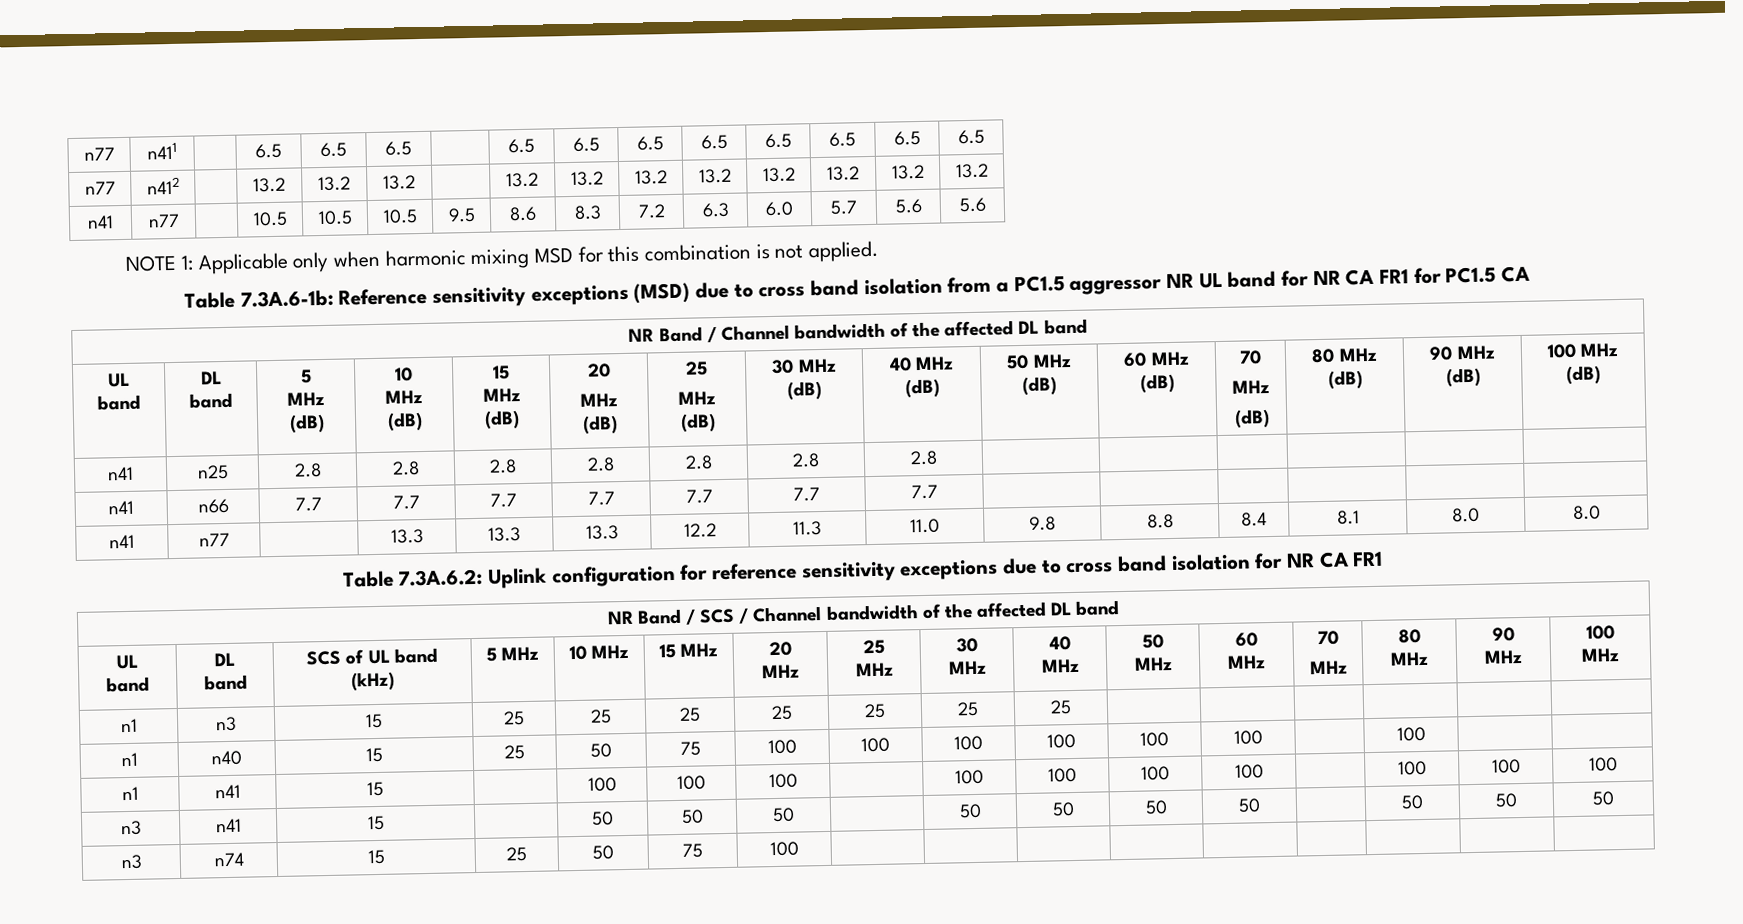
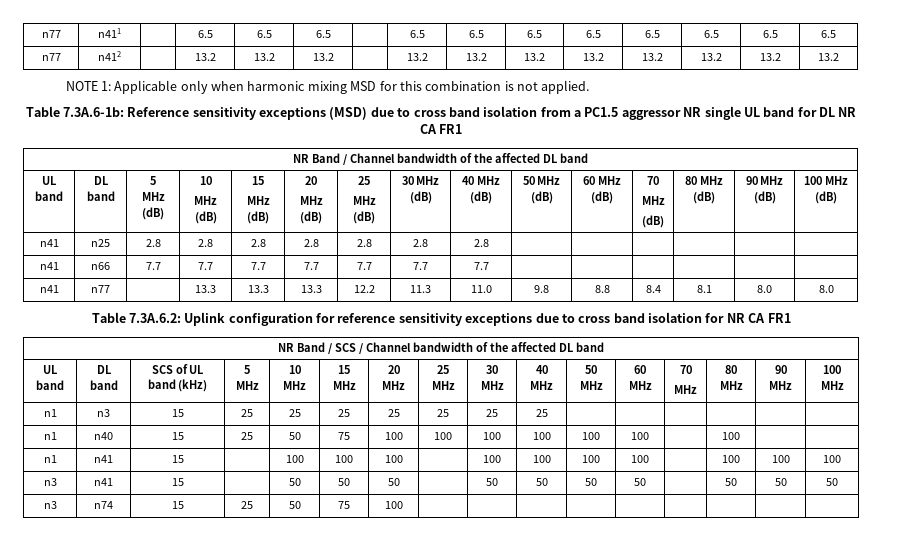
- n41 | n77 | | 10.5 | 10.5 | 10.5 | 9.5 | 8.6 | 8.3 | 7.2 | 6.3 | 6.0 | 5.7 | 5.6 | 5.6
- Table 7.3A.6-1b: Reference sensitivity exceptions (MSD) due to cross band isolation from a PC1.5 aggressor NR UL band for NR CA FR1 for PC1.5 CA
+ Table 7.3A.6-1b: Reference sensitivity exceptions (MSD) due to cross band isolation from a PC1.5 aggressor NR single UL band for DL NR CA FR1

